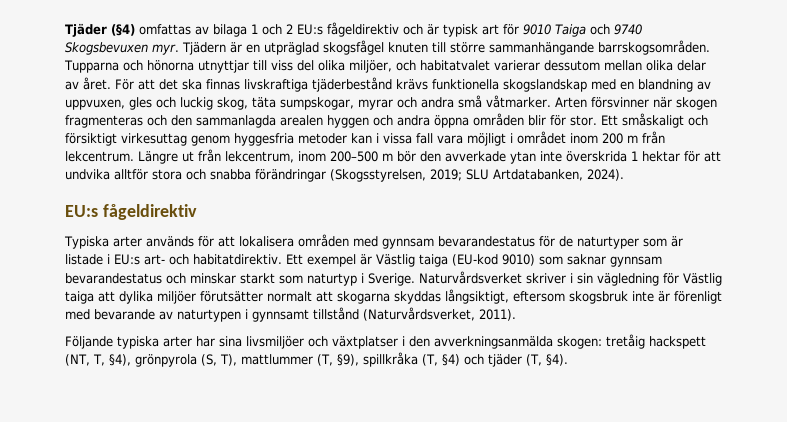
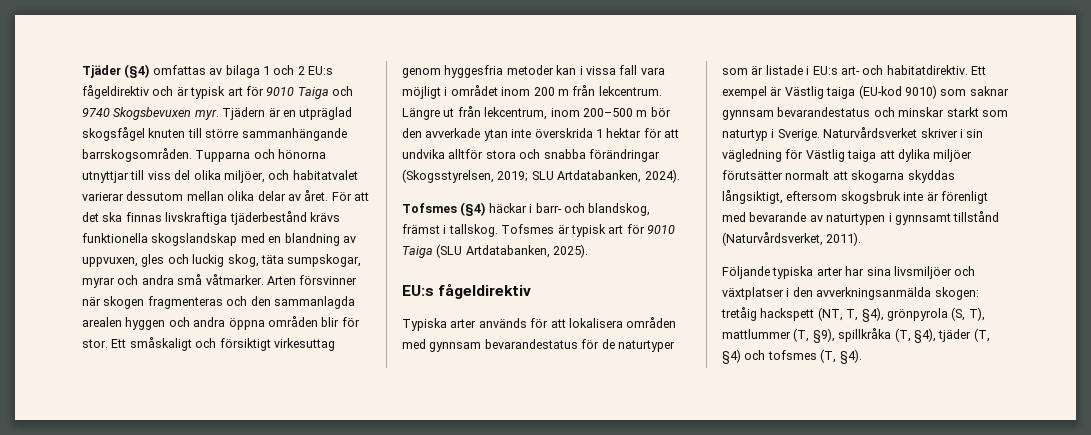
+ Tofsmes (§4) häckar i barr- och blandskog, främst i tallskog. Tofsmes är typisk art för 9010 Taiga (SLU Artdatabanken, 2025).
- Följande typiska arter har sina livsmiljöer och växtplatser i den avverkningsanmälda skogen: tretåig hackspett (NT, T, §4), grönpyrola (S, T), mattlummer (T, §9), spillkråka (T, §4) och tjäder (T, §4).
+ Följande typiska arter har sina livsmiljöer och växtplatser i den avverkningsanmälda skogen: tretåig hackspett (NT, T, §4), grönpyrola (S, T), mattlummer (T, §9), spillkråka (T, §4), tjäder (T, §4) och tofsmes (T, §4).

